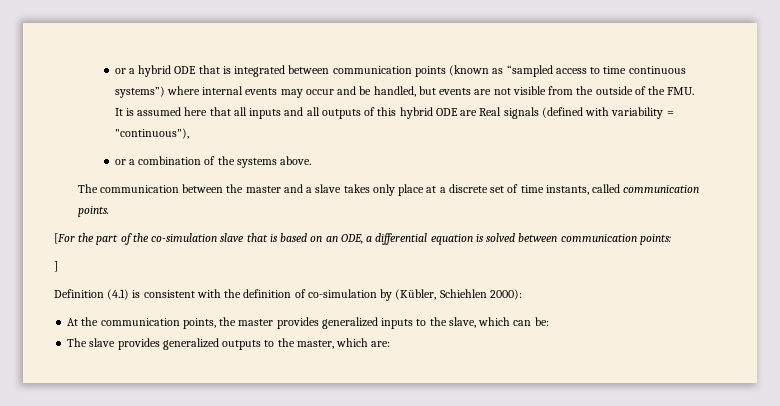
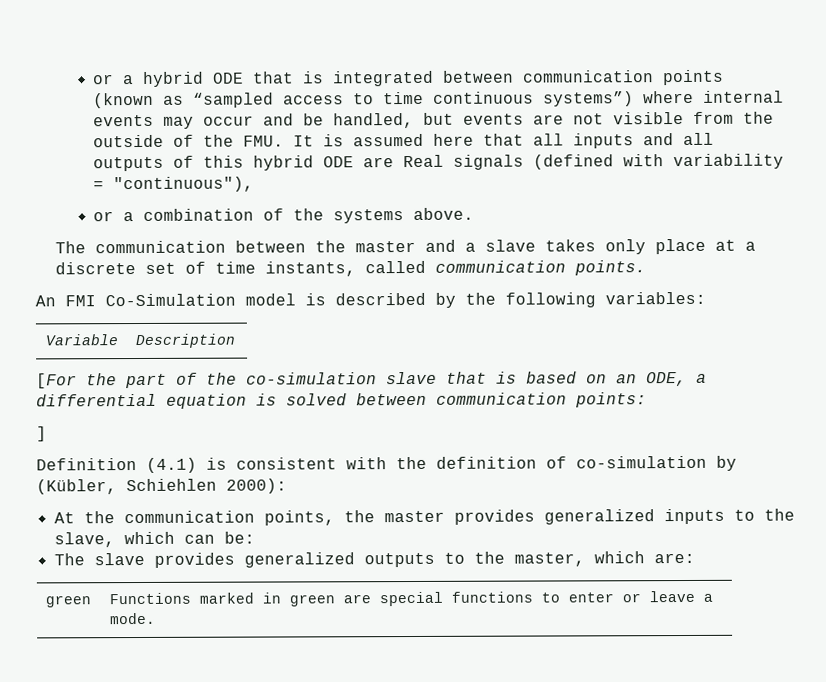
+ An FMI Co-Simulation model is described by the following variables:
+ Variable | Description
+ green | Functions marked in green are special functions to enter or leave a mode.

